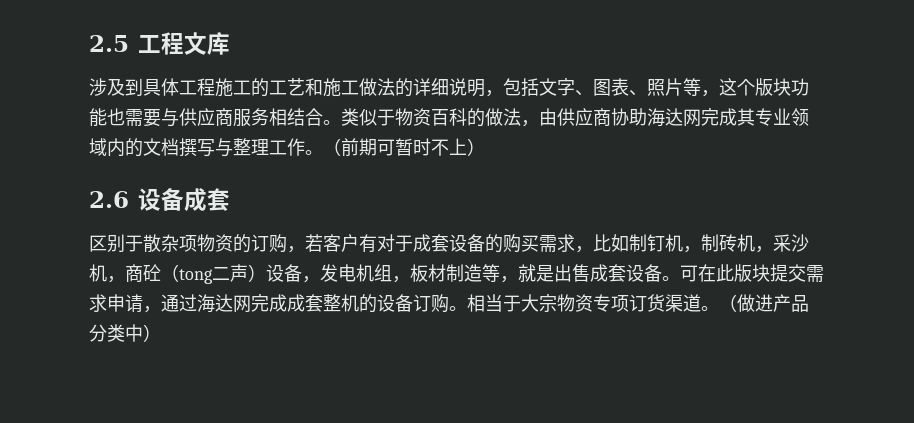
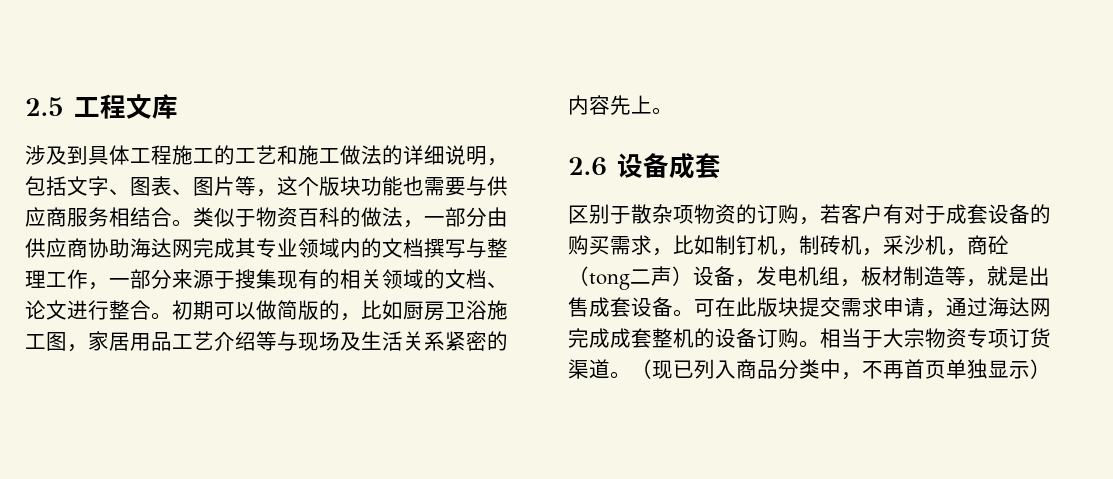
- 涉及到具体工程施工的工艺和施工做法的详细说明，包括文字、图表、照片等，这个版块功能也需要与供应商服务相结合。
+ 涉及到具体工程施工的工艺和施工做法的详细说明，包括文字、图表、图片等，这个版块功能也需要与供应商服务相结合。
- 类似于物资百科的做法，由供应商协助海达网完成其专业领域内的文档撰写与整理工作。（前期可暂时不上）
+ 类似于物资百科的做法，一部分由供应商协助海达网完成其专业领域内的文档撰写与整理工作，一部分来源于搜集现有的相关领域的文档、论文进行整合。初期可以做简版的，比如厨房卫浴施工图，家居用品工艺介绍等与现场及生活关系紧密的内容先上。
- （做进产品分类中）
+ （现已列入商品分类中，不再首页单独显示）

